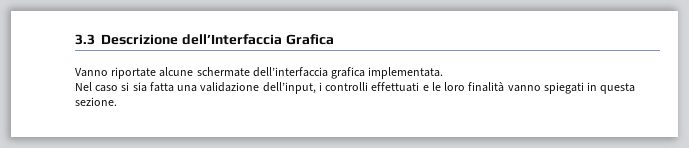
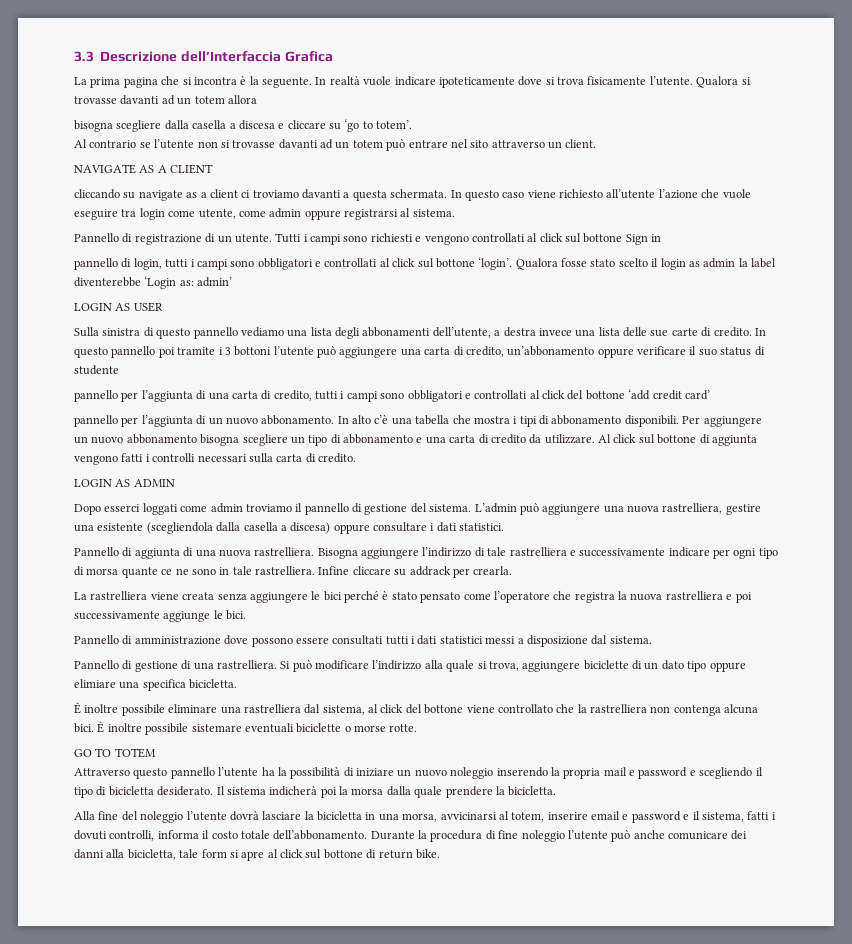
- Vanno riportate alcune schermate dell’interfaccia grafica implementata.
- Nel caso si sia fatta una validazione dell’input, i controlli effettuati e le loro finalità vanno spiegati in questa sezione.
+ La prima pagina che si incontra è la seguente. In realtà vuole indicare ipoteticamente dove si trova fisicamente l’utente. Qualora si trovasse davanti ad un totem allora
+ bisogna scegliere dalla casella a discesa e cliccare su ‘go to totem’.
+ Al contrario se l’utente non si trovasse davanti ad un totem può entrare nel sito attraverso un client.
+ NAVIGATE AS A CLIENT
+ cliccando su navigate as a client ci troviamo davanti a questa schermata. In questo caso viene richiesto all’utente l’azione che vuole eseguire tra login come utente, come admin oppure registrarsi al sistema.
+ Pannello di registrazione di un utente. Tutti i campi sono richiesti e vengono controllati al click sul bottone Sign in
+ pannello di login, tutti i campi sono obbligatori e controllati al click sul bottone ‘login’. Qualora fosse stato scelto il login as admin la label diventerebbe ‘Login as: admin’
+ LOGIN AS USER
+ Sulla sinistra di questo pannello vediamo una lista degli abbonamenti dell’utente, a destra invece una lista delle sue carte di credito. In questo pannello poi tramite i 3 bottoni l’utente può aggiungere una carta di credito, un’abbonamento oppure verificare il suo status di studente
+ pannello per l’aggiunta di una carta di credito, tutti i campi sono obbligatori e controllati al click del bottone ‘add credit card’
+ pannello per l’aggiunta di un nuovo abbonamento. In alto c’è una tabella che mostra i tipi di abbonamento disponibili. Per aggiungere un nuovo abbonamento bisogna scegliere un tipo di abbonamento e una carta di credito da utilizzare. Al click sul bottone di aggiunta vengono fatti i controlli necessari sulla carta di credito.
+ LOGIN AS ADMIN
+ Dopo esserci loggati come admin troviamo il pannello di gestione del sistema. L’admin può aggiungere una nuova rastrelliera, gestire una esistente (scegliendola dalla casella a discesa) oppure consultare i dati statistici.
+ Pannello di aggiunta di una nuova rastrelliera. Bisogna aggiungere l’indirizzo di tale rastrelliera e successivamente indicare per ogni tipo di morsa quante ce ne sono in tale rastrelliera. Infine cliccare su addrack per crearla.
+ La rastrelliera viene creata senza aggiungere le bici perché è stato pensato come l’operatore che registra la nuova rastrelliera e poi successivamente aggiunge le bici.
+ Pannello di amministrazione dove possono essere consultati tutti i dati statistici messi a disposizione dal sistema.
+ Pannello di gestione di una rastrelliera. Si può modificare l’indirizzo alla quale si trova, aggiungere biciclette di un dato tipo oppure elimiare una specifica bicicletta.
+ È inoltre possibile eliminare una rastrelliera dal sistema, al click del bottone viene controllato che la rastrelliera non contenga alcuna bici. È inoltre possibile sistemare eventuali biciclette o morse rotte.
+ GO TO TOTEM
+ Attraverso questo pannello l’utente ha la possibilità di iniziare un nuovo noleggio inserendo la propria mail e password e scegliendo il tipo di bicicletta desiderato. Il sistema indicherà poi la morsa dalla quale prendere la bicicletta.
+ Alla fine del noleggio l’utente dovrà lasciare la bicicletta in una morsa, avvicinarsi al totem, inserire email e password e il sistema, fatti i dovuti controlli, informa il costo totale dell’abbonamento. Durante la procedura di fine noleggio l’utente può anche comunicare dei danni alla bicicletta, tale form si apre al click sul bottone di return bike.

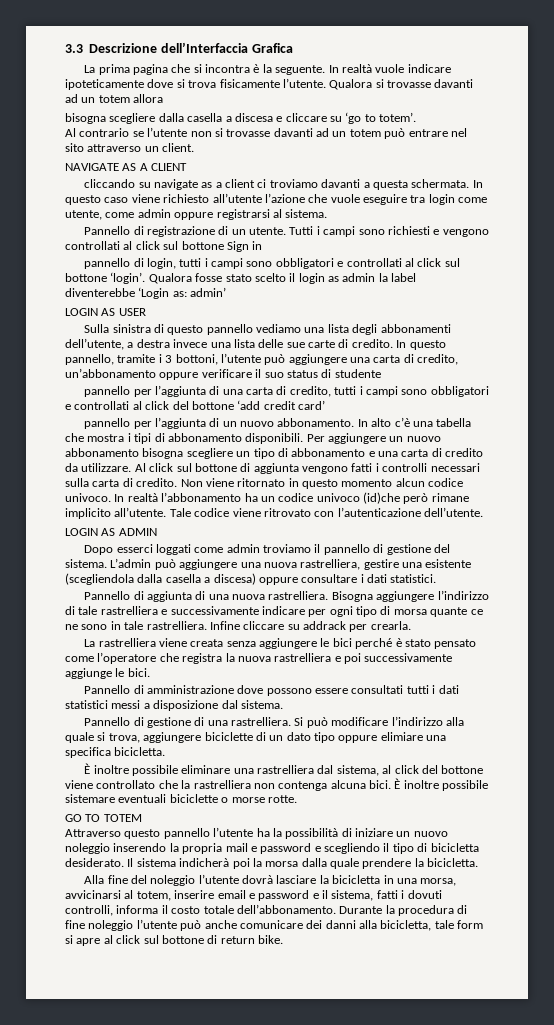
- In questo pannello poi tramite i 3 bottoni l’utente può aggiungere una carta di credito, un’abbonamento oppure verificare il suo status di studente
+ In questo pannello, tramite i 3 bottoni, l’utente può aggiungere una carta di credito, un’abbonamento oppure verificare il suo status di studente
+ Non viene ritornato in questo momento alcun codice univoco. In realtà l’abbonamento ha un codice univoco (id)che però rimane implicito all’utente. Tale codice viene ritrovato con l’autenticazione dell’utente.

